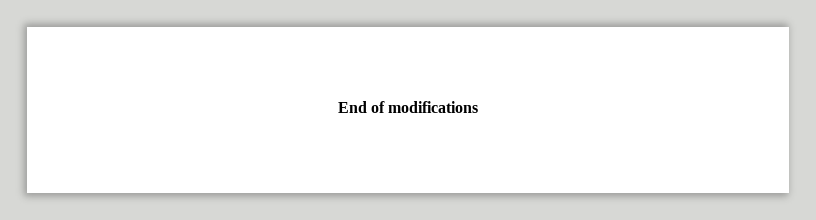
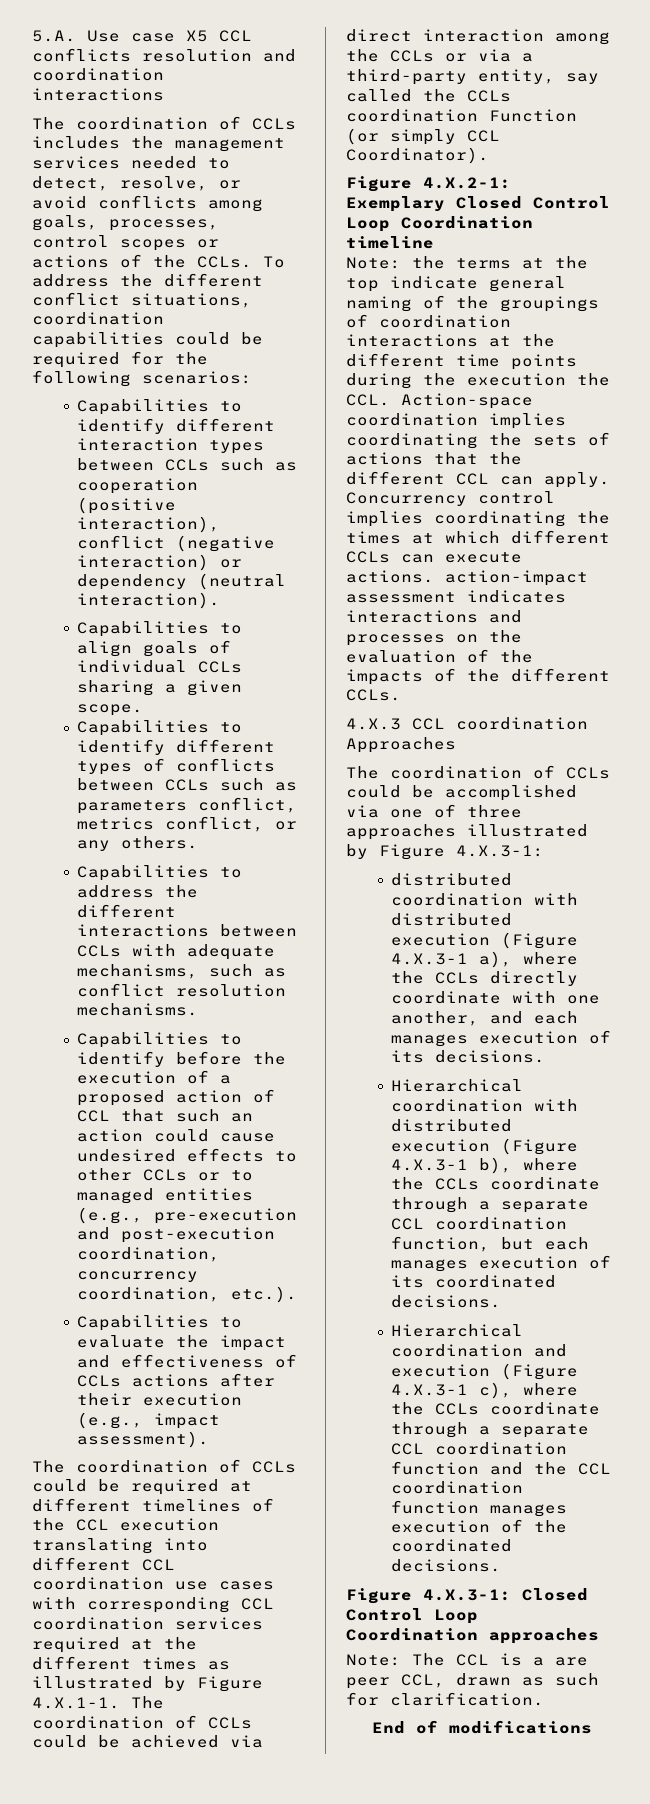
+ 5.A. Use case X5 CCL conflicts resolution and coordination interactions
+ The coordination of CCLs includes the management services needed to detect, resolve, or avoid conflicts among goals, processes, control scopes or actions of the CCLs. To address the different conflict situations, coordination capabilities could be required for the following scenarios:
+ Capabilities to identify different interaction types between CCLs such as cooperation (positive interaction), conflict (negative interaction) or dependency (neutral interaction).
+ Capabilities to align goals of individual CCLs sharing a given scope.
+ Capabilities to identify different types of conflicts between CCLs such as parameters conflict, metrics conflict, or any others.
+ Capabilities to address the different interactions between CCLs with adequate mechanisms, such as conflict resolution mechanisms.
+ Capabilities to identify before the execution of a proposed action of CCL that such an action could cause undesired effects to other CCLs or to managed entities (e.g., pre-execution and post-execution coordination, concurrency coordination, etc.).
+ Capabilities to evaluate the impact and effectiveness of CCLs actions after their execution (e.g., impact assessment).
+ The coordination of CCLs could be required at different timelines of the CCL execution translating into different CCL coordination use cases with corresponding CCL coordination services required at the different times as illustrated by Figure 4.X.1-1. The coordination of CCLs could be achieved via direct interaction among the CCLs or via a third-party entity, say called the CCLs coordination Function (or simply CCL Coordinator).
+ Figure 4.X.2-1: Exemplary Closed Control Loop Coordination timeline
+ Note: the terms at the top indicate general naming of the groupings of coordination interactions at the different time points during the execution the CCL. Action-space coordination implies coordinating the sets of actions that the different CCL can apply. Concurrency control implies coordinating the times at which different CCLs can execute actions. action-impact assessment indicates interactions and processes on the evaluation of the impacts of the different CCLs.
+ 4.X.3 CCL coordination Approaches
+ The coordination of CCLs could be accomplished via one of three approaches illustrated by Figure 4.X.3-1:
+ distributed coordination with distributed execution (Figure 4.X.3-1 a), where the CCLs directly coordinate with one another, and each manages execution of its decisions.
+ Hierarchical coordination with distributed execution (Figure 4.X.3-1 b), where the CCLs coordinate through a separate CCL coordination function, but each manages execution of its coordinated decisions.
+ Hierarchical coordination and execution (Figure 4.X.3-1 c), where the CCLs coordinate through a separate CCL coordination function and the CCL coordination function manages execution of the coordinated decisions.
+ Figure 4.X.3-1: Closed Control Loop Coordination approaches
+ Note: The CCL is a are peer CCL, drawn as such for clarification.

